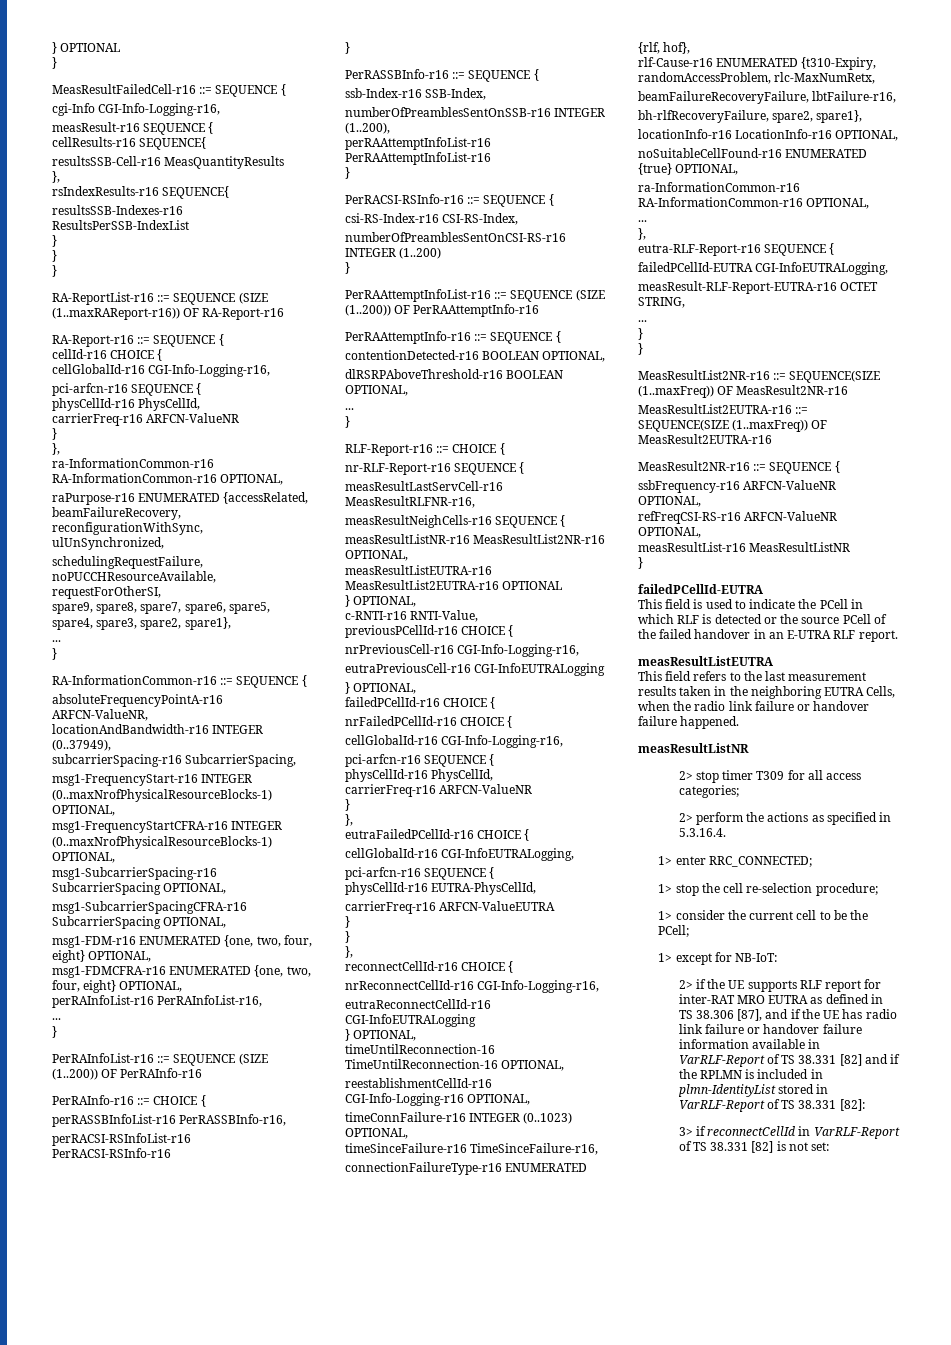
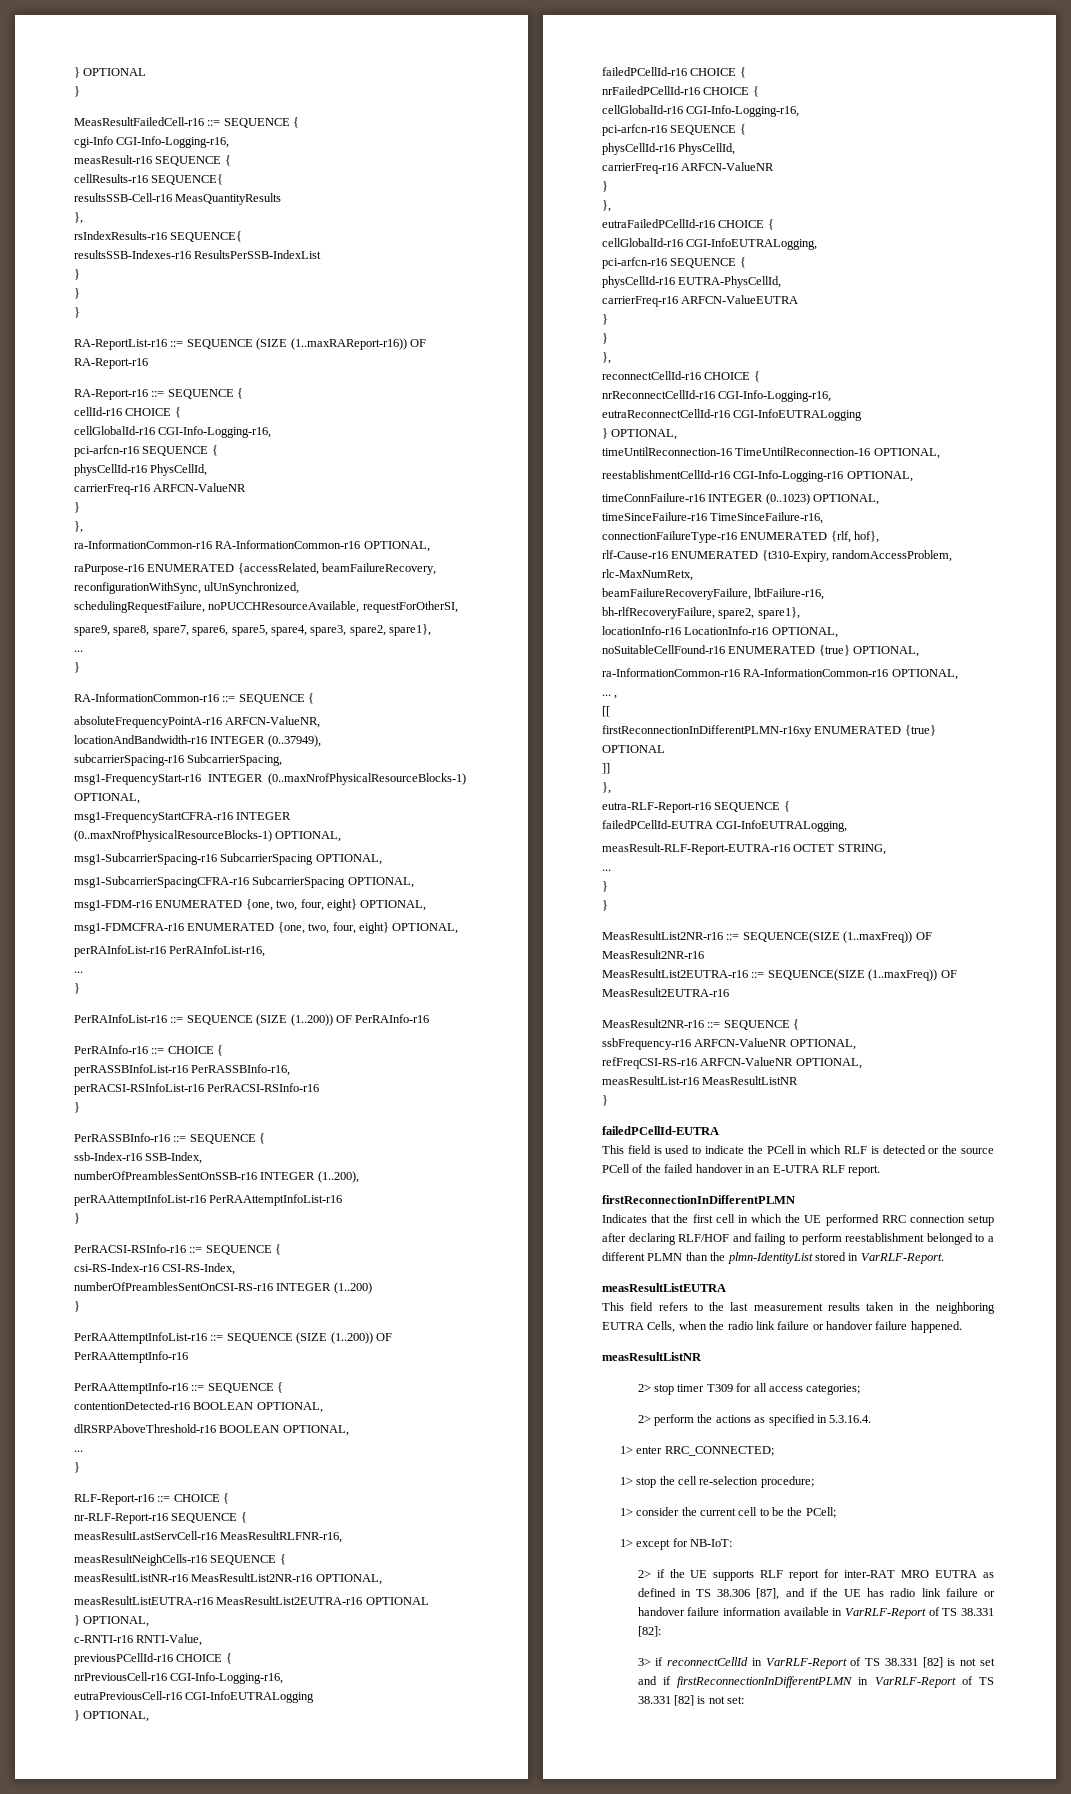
  noSuitableCellFound-r16 ENUMERATED {true} OPTIONAL,
  ra-InformationCommon-r16 RA-InformationCommon-r16 OPTIONAL,
- ...
+ ... ,
+ [[
+ firstReconnectionInDifferentPLMN-r16xy ENUMERATED {true} OPTIONAL
+ ]]
  This field is used to indicate the PCell in which RLF is detected or the source PCell of the failed handover in an E-UTRA RLF report.
+ firstReconnectionInDifferentPLMN
+ Indicates that the first cell in which the UE performed RRC connection setup after declaring RLF/HOF and failing to perform reestablishment belonged to a different PLMN than the plmn-IdentityList stored in VarRLF-Report.
- 2> if the UE supports RLF report for inter-RAT MRO EUTRA as defined in TS 38.306 [87], and if the UE has radio link failure or handover failure information available in VarRLF-Report of TS 38.331 [82] and if the RPLMN is included in plmn-IdentityList stored in VarRLF-Report of TS 38.331 [82]:
+ 2> if the UE supports RLF report for inter-RAT MRO EUTRA as defined in TS 38.306 [87], and if the UE has radio link failure or handover failure information available in VarRLF-Report of TS 38.331 [82]:
- 3> if reconnectCellId in VarRLF-Report of TS 38.331 [82] is not set:
+ 3> if reconnectCellId in VarRLF-Report of TS 38.331 [82] is not set and if firstReconnectionInDifferentPLMN in VarRLF-Report of TS 38.331 [82] is not set:

